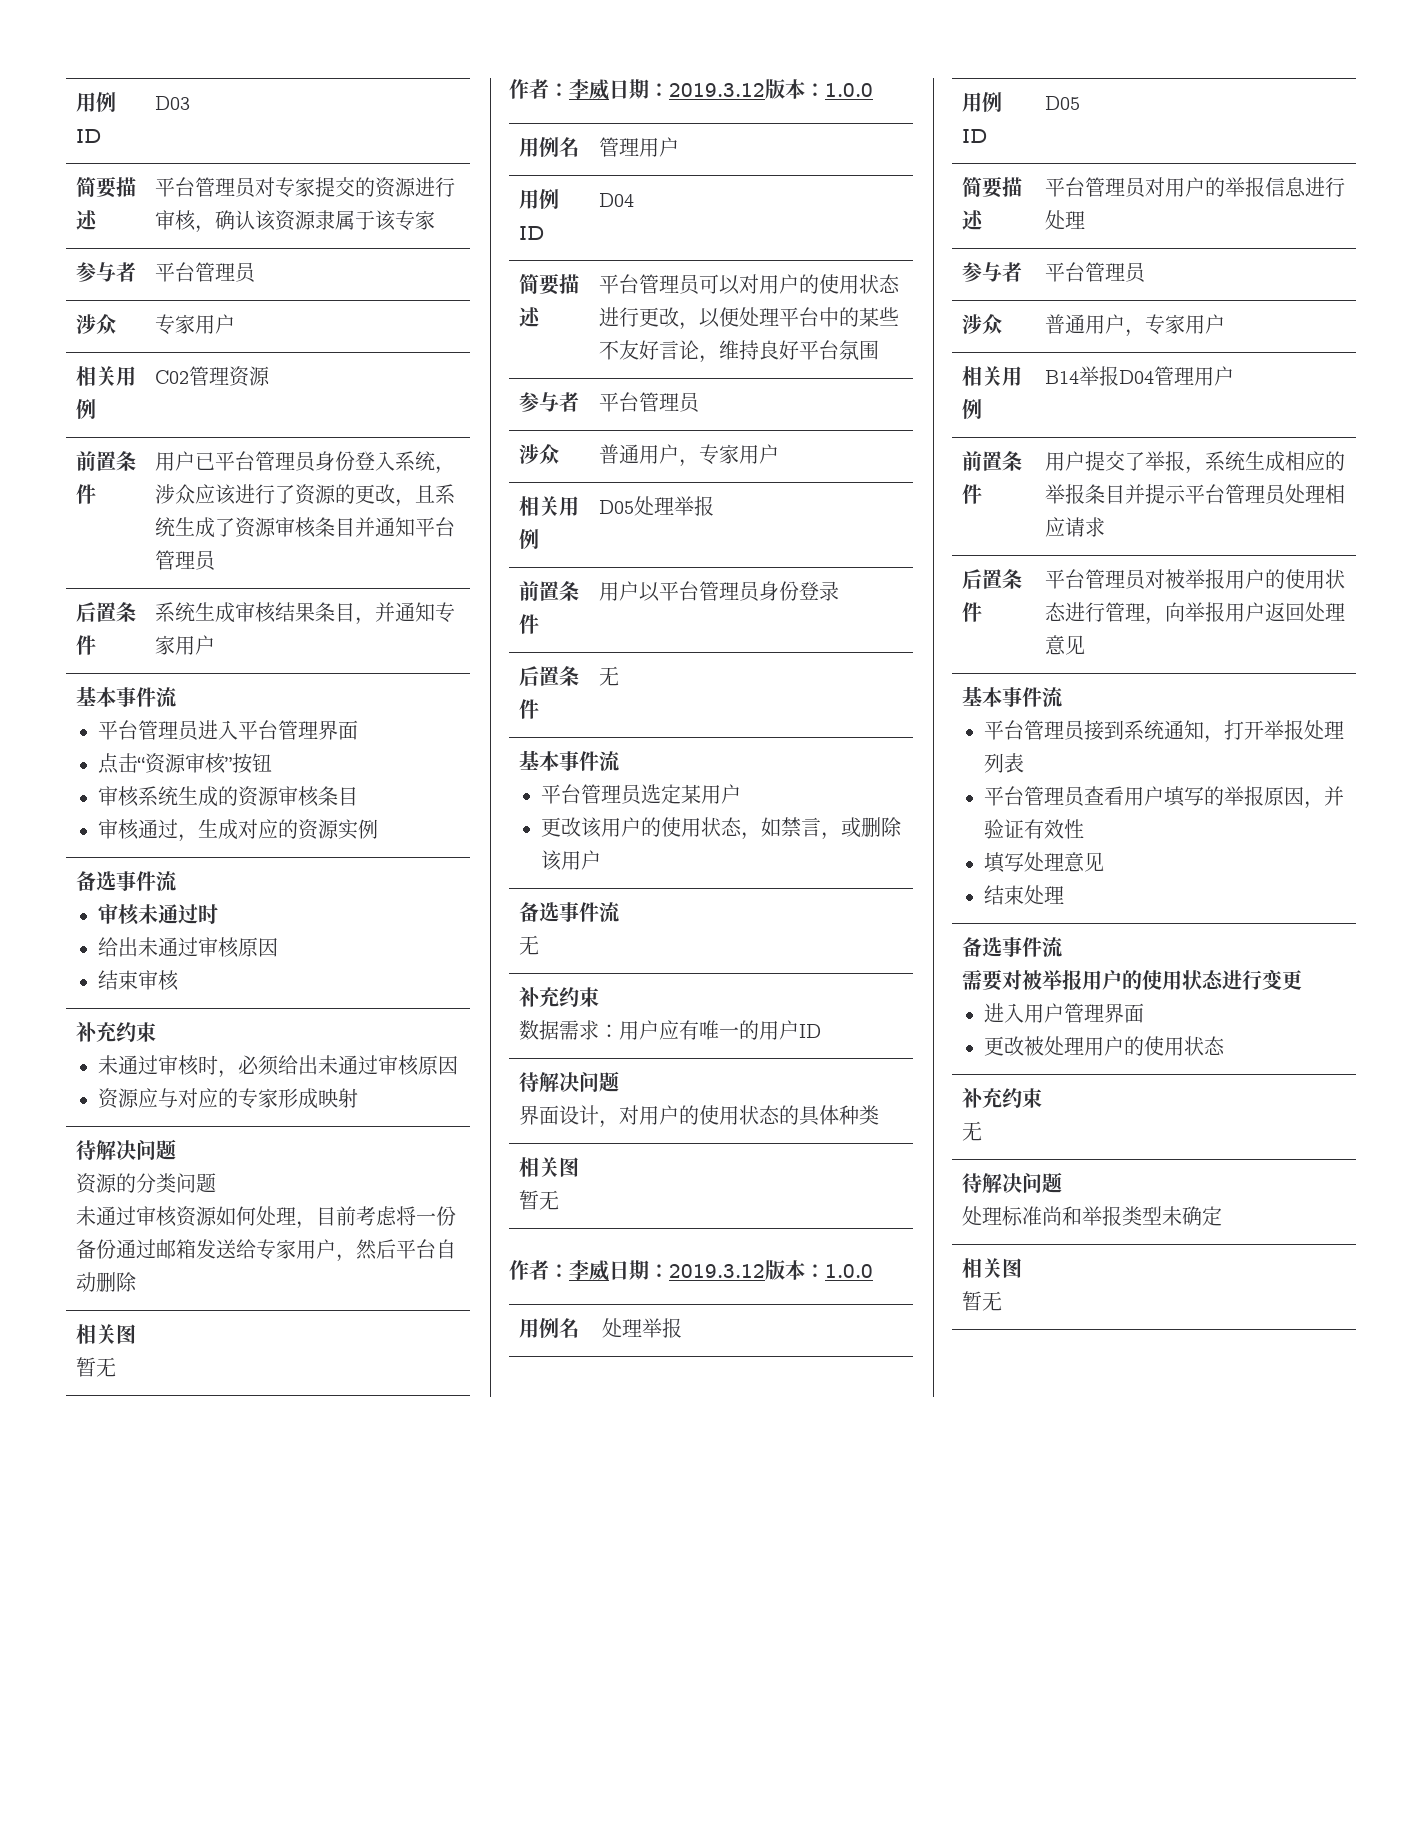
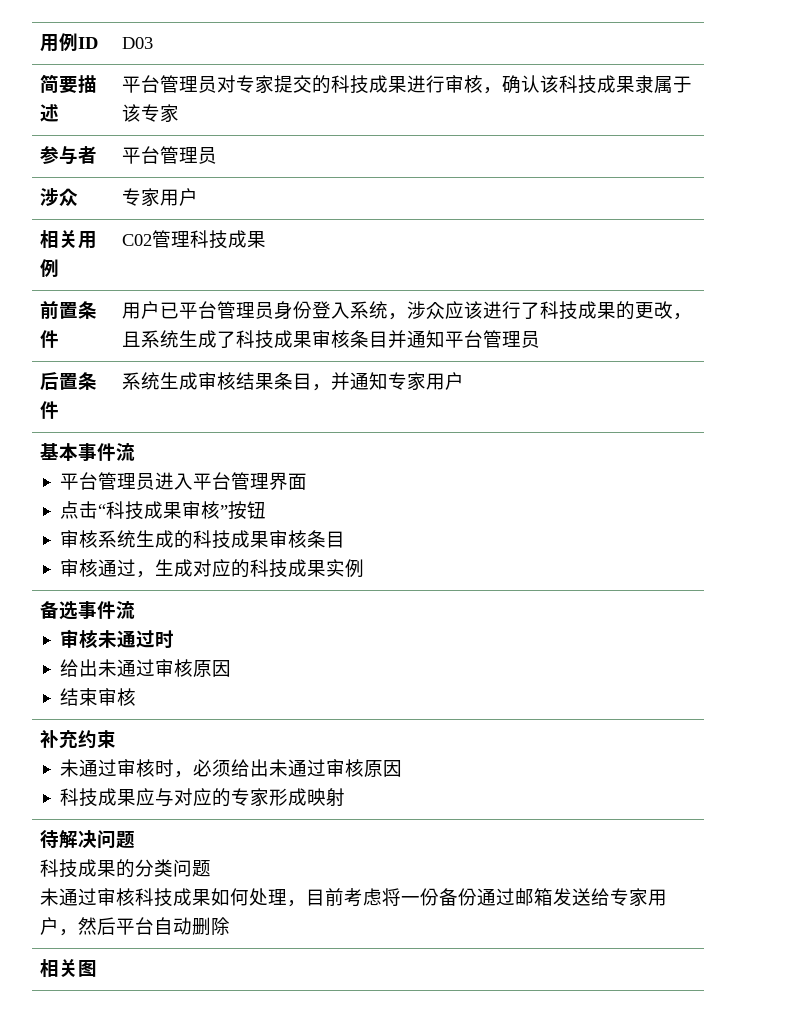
- 简要描述 | 平台管理员对专家提交的资源进行审核，确认该资源隶属于该专家
+ 简要描述 | 平台管理员对专家提交的科技成果进行审核，确认该科技成果隶属于该专家
- 相关用例 | C02管理资源
+ 相关用例 | C02管理科技成果
- 前置条件 | 用户已平台管理员身份登入系统，涉众应该进行了资源的更改，且系统生成了资源审核条目并通知平台管理员
+ 前置条件 | 用户已平台管理员身份登入系统，涉众应该进行了科技成果的更改，且系统生成了科技成果审核条目并通知平台管理员
  后置条件 | 系统生成审核结果条目，并通知专家用户
  基本事件流
  平台管理员进入平台管理界面
- 点击“资源审核”按钮
- 审核系统生成的资源审核条目
- 审核通过，生成对应的资源实例
+ 点击“科技成果审核”按钮
+ 审核系统生成的科技成果审核条目
+ 审核通过，生成对应的科技成果实例
  备选事件流
  审核未通过时
  给出未通过审核原因
  结束审核
  补充约束
  未通过审核时，必须给出未通过审核原因
- 资源应与对应的专家形成映射
+ 科技成果应与对应的专家形成映射
  待解决问题
- 资源的分类问题
- 未通过审核资源如何处理，目前考虑将一份备份通过邮箱发送给专家用户，然后平台自动删除
+ 科技成果的分类问题
+ 未通过审核科技成果如何处理，目前考虑将一份备份通过邮箱发送给专家用户，然后平台自动删除
  相关图
- 暂无
- 作者：李威日期：2019.3.12版本：1.0.0
- 用例名 | 管理用户
- 用例ID | D04
- 简要描述 | 平台管理员可以对用户的使用状态进行更改，以便处理平台中的某些不友好言论，维持良好平台氛围
- 参与者 | 平台管理员
- 涉众 | 普通用户，专家用户
- 相关用例 | D05处理举报
- 前置条件 | 用户以平台管理员身份登录
- 后置条件 | 无
- 基本事件流
- 平台管理员选定某用户
- 更改该用户的使用状态，如禁言，或删除该用户
- 备选事件流
- 无
- 补充约束
- 数据需求：用户应有唯一的用户ID
- 待解决问题
- 界面设计，对用户的使用状态的具体种类
- 相关图
- 暂无
- 作者：李威日期：2019.3.12版本：1.0.0
- 用例名 | 处理举报
- 用例ID | D05
- 简要描述 | 平台管理员对用户的举报信息进行处理
- 参与者 | 平台管理员
- 涉众 | 普通用户，专家用户
- 相关用例 | B14举报D04管理用户
- 前置条件 | 用户提交了举报，系统生成相应的举报条目并提示平台管理员处理相应请求
- 后置条件 | 平台管理员对被举报用户的使用状态进行管理，向举报用户返回处理意见
- 基本事件流
- 平台管理员接到系统通知，打开举报处理列表
- 平台管理员查看用户填写的举报原因，并验证有效性
- 填写处理意见
- 结束处理
- 备选事件流
- 需要对被举报用户的使用状态进行变更
- 进入用户管理界面
- 更改被处理用户的使用状态
- 补充约束
- 无
- 待解决问题
- 处理标准尚和举报类型未确定
- 相关图
- 暂无

